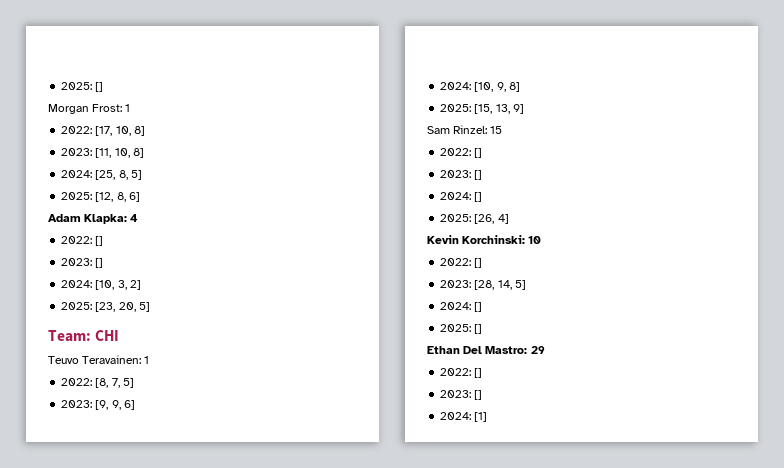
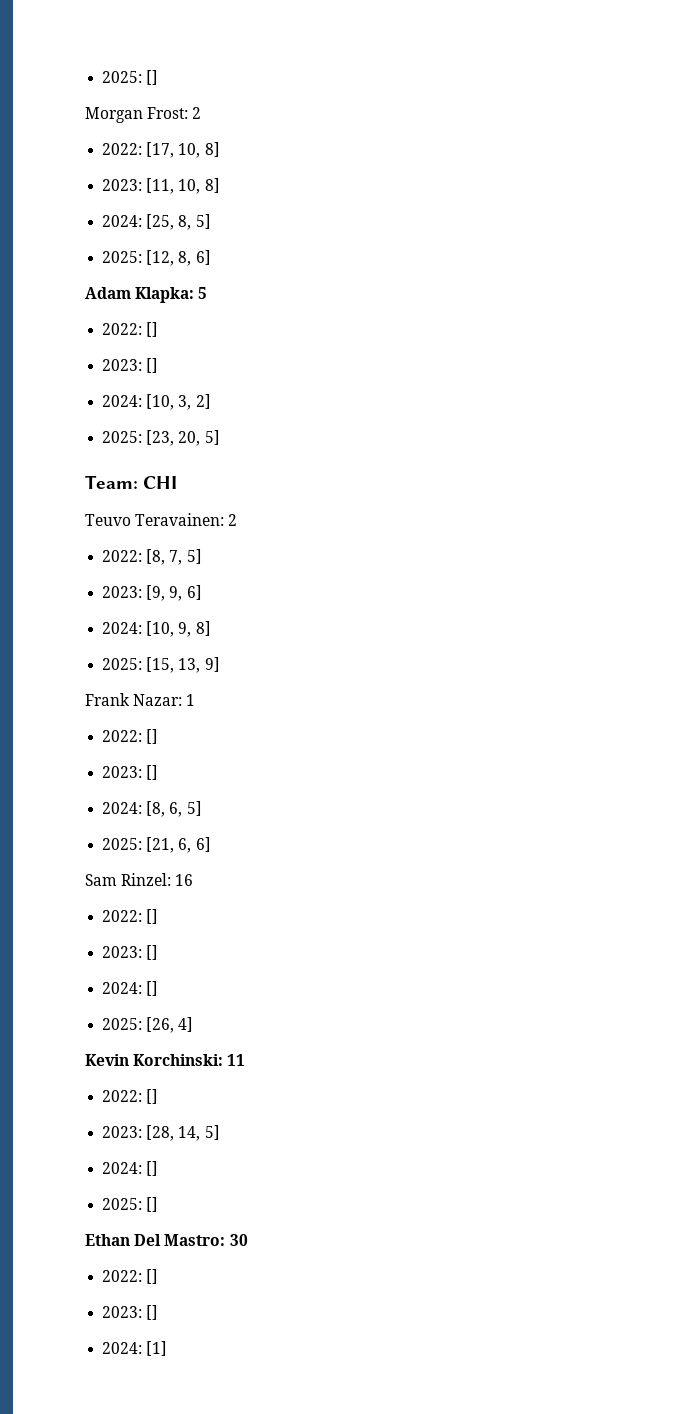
- Morgan Frost: 1
+ Morgan Frost: 2
- Adam Klapka: 4
+ Adam Klapka: 5
- Teuvo Teravainen: 1
+ Teuvo Teravainen: 2
+ Frank Nazar: 1
+ 2022: []
+ 2023: []
+ 2024: [8, 6, 5]
+ 2025: [21, 6, 6]
- Sam Rinzel: 15
+ Sam Rinzel: 16
- Kevin Korchinski: 10
+ Kevin Korchinski: 11
- Ethan Del Mastro: 29
+ Ethan Del Mastro: 30

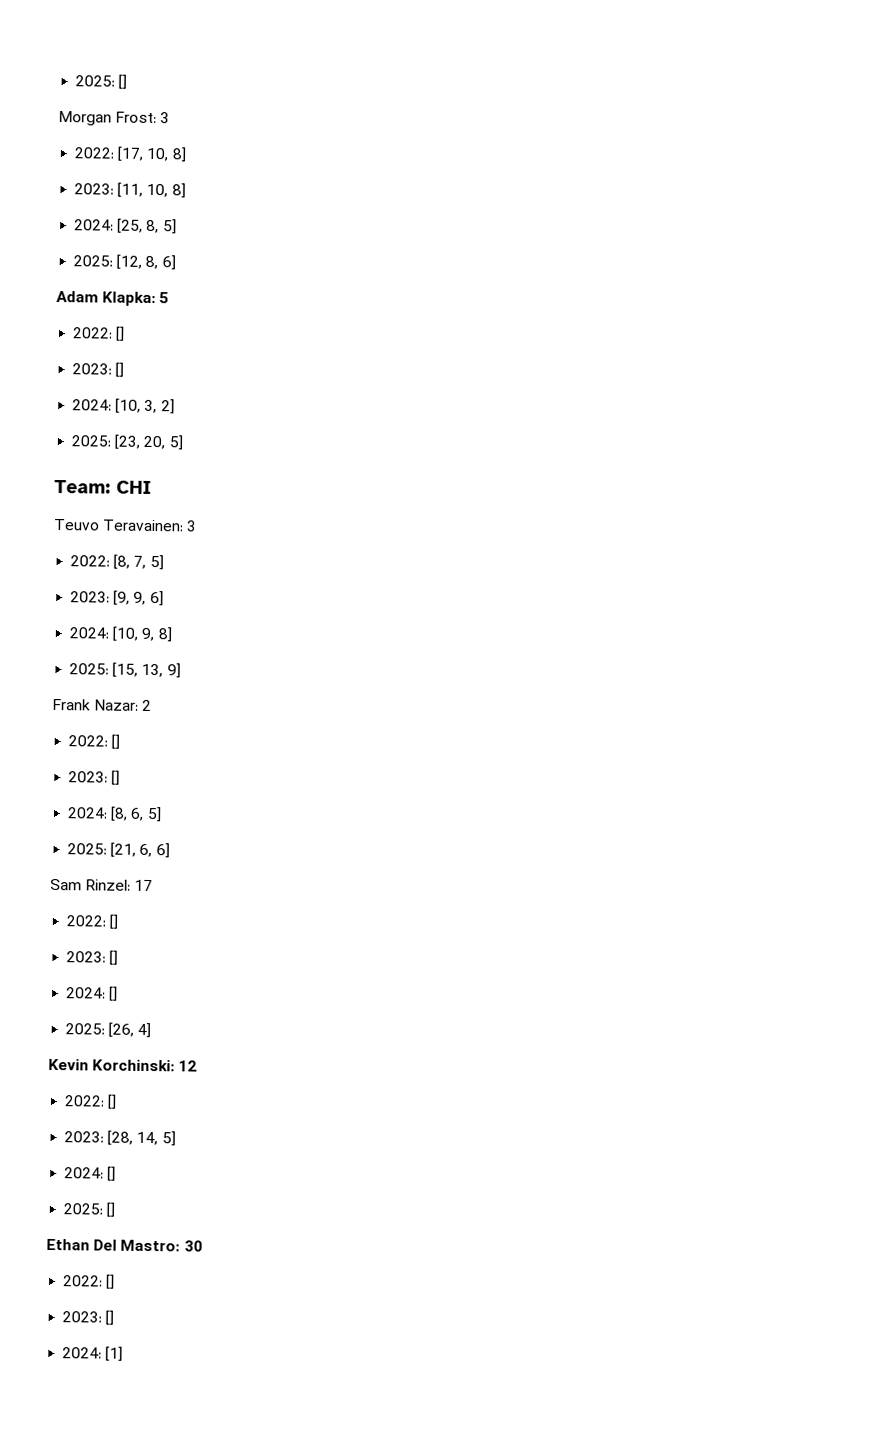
- Morgan Frost: 2
+ Morgan Frost: 3
- Teuvo Teravainen: 2
+ Teuvo Teravainen: 3
- Frank Nazar: 1
+ Frank Nazar: 2
- Sam Rinzel: 16
+ Sam Rinzel: 17
- Kevin Korchinski: 11
+ Kevin Korchinski: 12

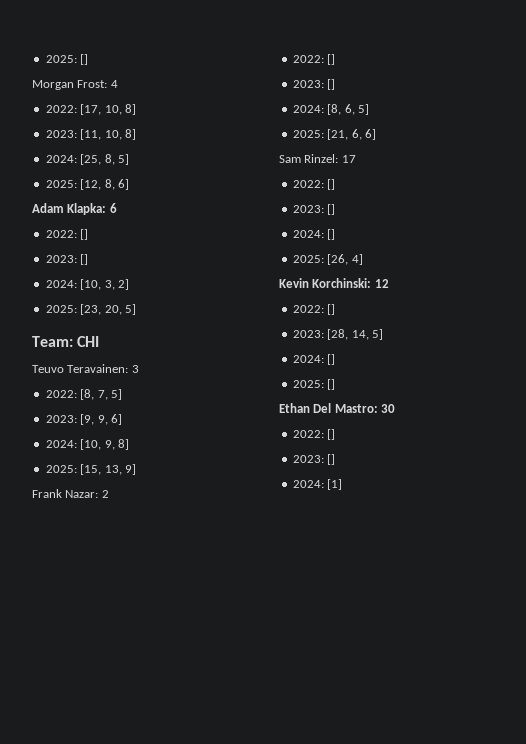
- Morgan Frost: 3
+ Morgan Frost: 4
- Adam Klapka: 5
+ Adam Klapka: 6

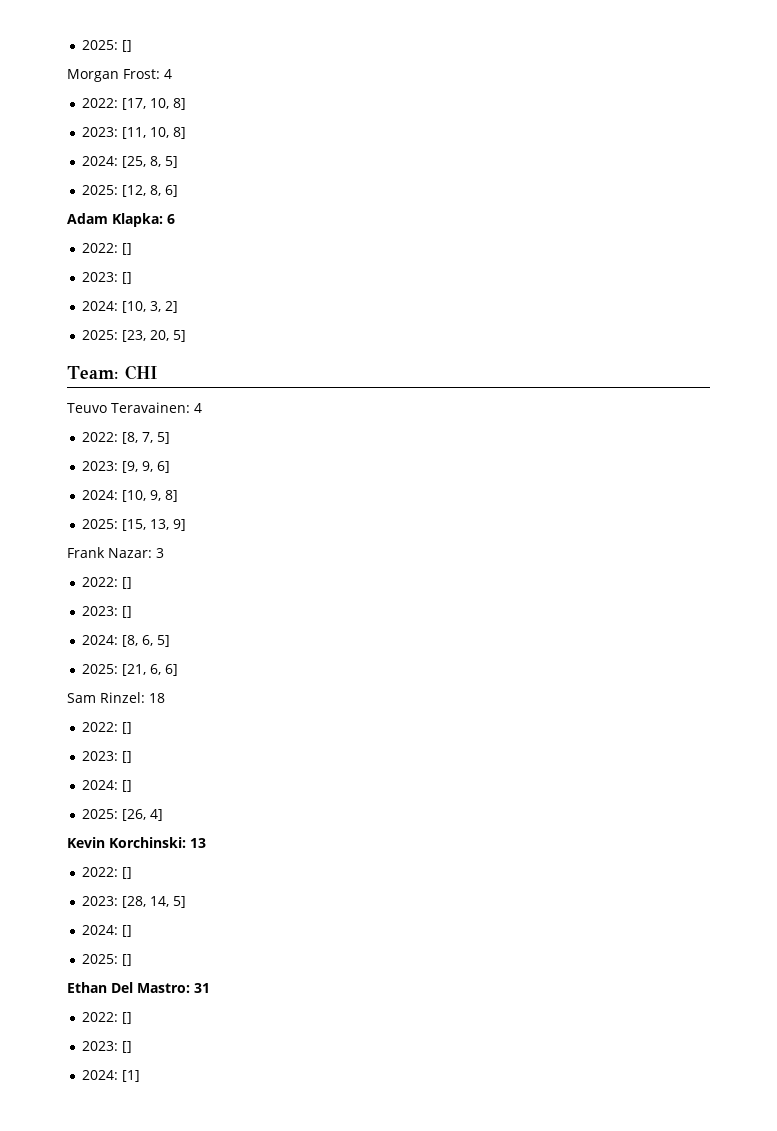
- Teuvo Teravainen: 3
+ Teuvo Teravainen: 4
- Frank Nazar: 2
+ Frank Nazar: 3
- Sam Rinzel: 17
+ Sam Rinzel: 18
- Kevin Korchinski: 12
+ Kevin Korchinski: 13
- Ethan Del Mastro: 30
+ Ethan Del Mastro: 31

